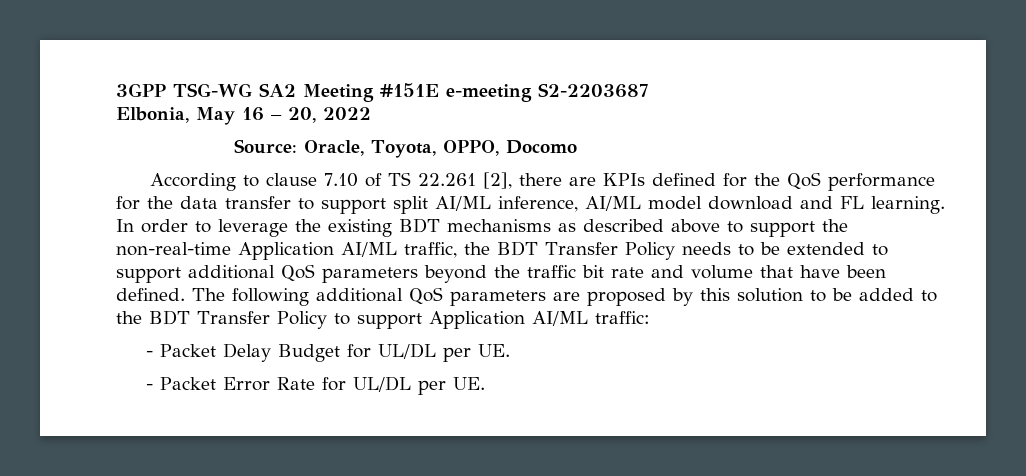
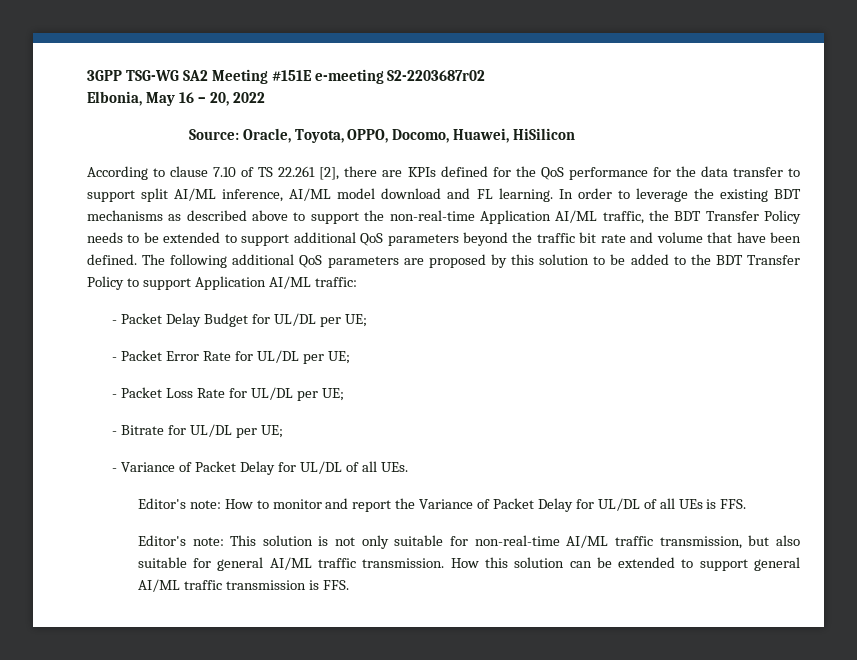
- 3GPP TSG-WG SA2 Meeting #151E e-meeting S2-2203687
+ 3GPP TSG-WG SA2 Meeting #151E e-meeting S2-2203687r02
- Source: Oracle, Toyota, OPPO, Docomo
+ Source: Oracle, Toyota, OPPO, Docomo, Huawei, HiSilicon
- - Packet Delay Budget for UL/DL per UE.
+ - Packet Delay Budget for UL/DL per UE;
- - Packet Error Rate for UL/DL per UE.
+ - Packet Error Rate for UL/DL per UE;
+ - Packet Loss Rate for UL/DL per UE;
+ - Bitrate for UL/DL per UE;
+ - Variance of Packet Delay for UL/DL of all UEs.
+ Editor's note: How to monitor and report the Variance of Packet Delay for UL/DL of all UEs is FFS.
+ Editor's note: This solution is not only suitable for non-real-time AI/ML traffic transmission, but also suitable for general AI/ML traffic transmission. How this solution can be extended to support general AI/ML traffic transmission is FFS.

